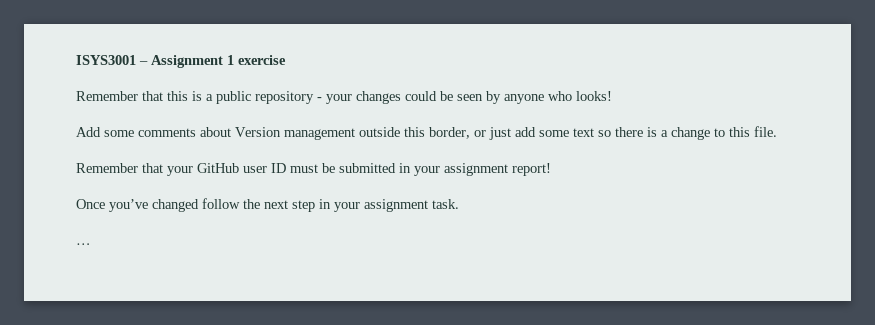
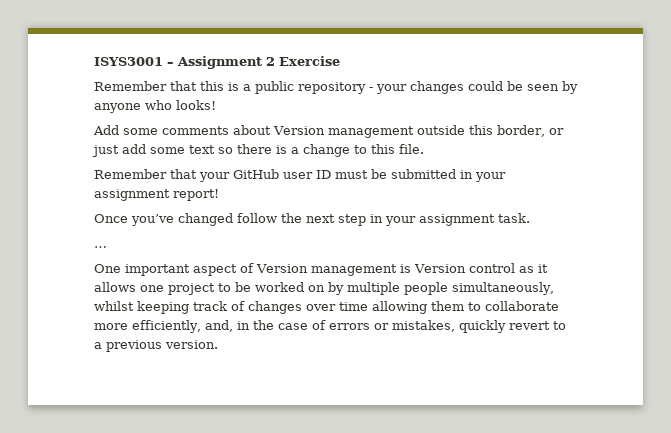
- ISYS3001 – Assignment 1 exercise
+ ISYS3001 – Assignment 2 Exercise
+ One important aspect of Version management is Version control as it allows one project to be worked on by multiple people simultaneously, whilst keeping track of changes over time allowing them to collaborate more efficiently, and, in the case of errors or mistakes, quickly revert to a previous version.

